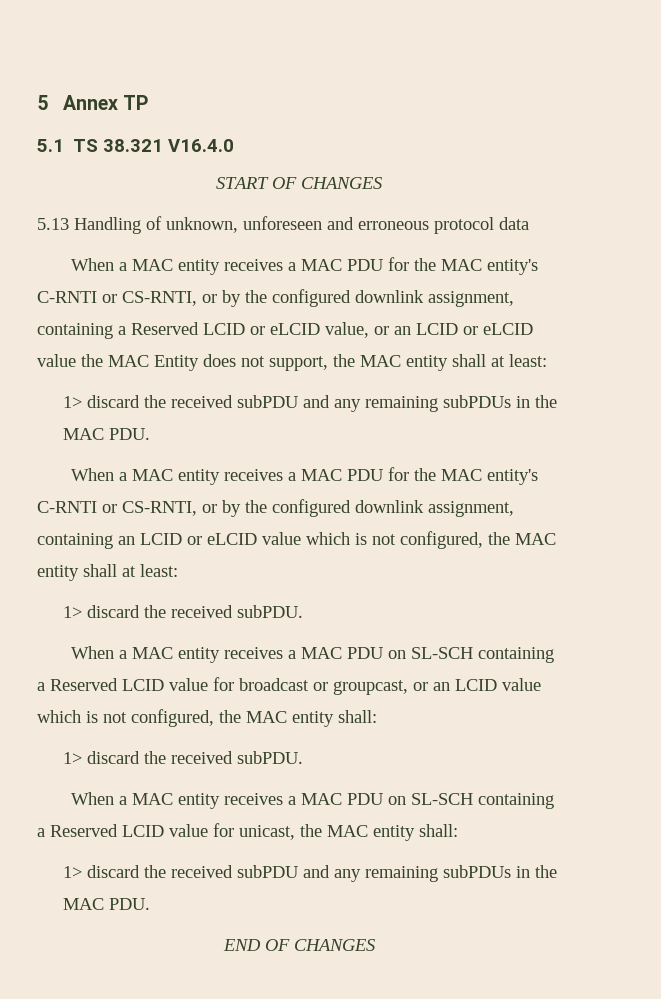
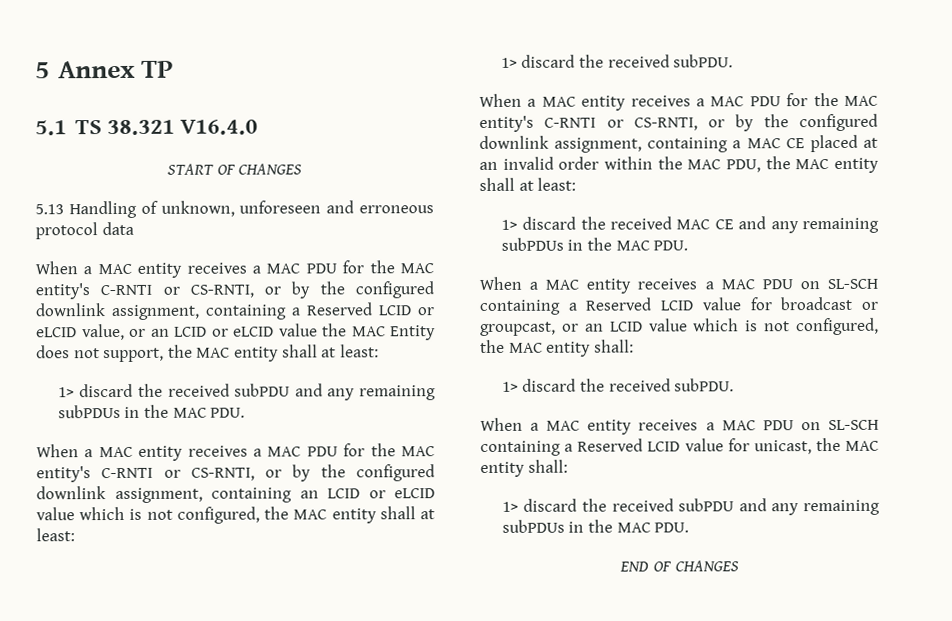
+ When a MAC entity receives a MAC PDU for the MAC entity's C-RNTI or CS-RNTI, or by the configured downlink assignment, containing a MAC CE placed at an invalid order within the MAC PDU, the MAC entity shall at least:
+ 1> discard the received MAC CE and any remaining subPDUs in the MAC PDU.

